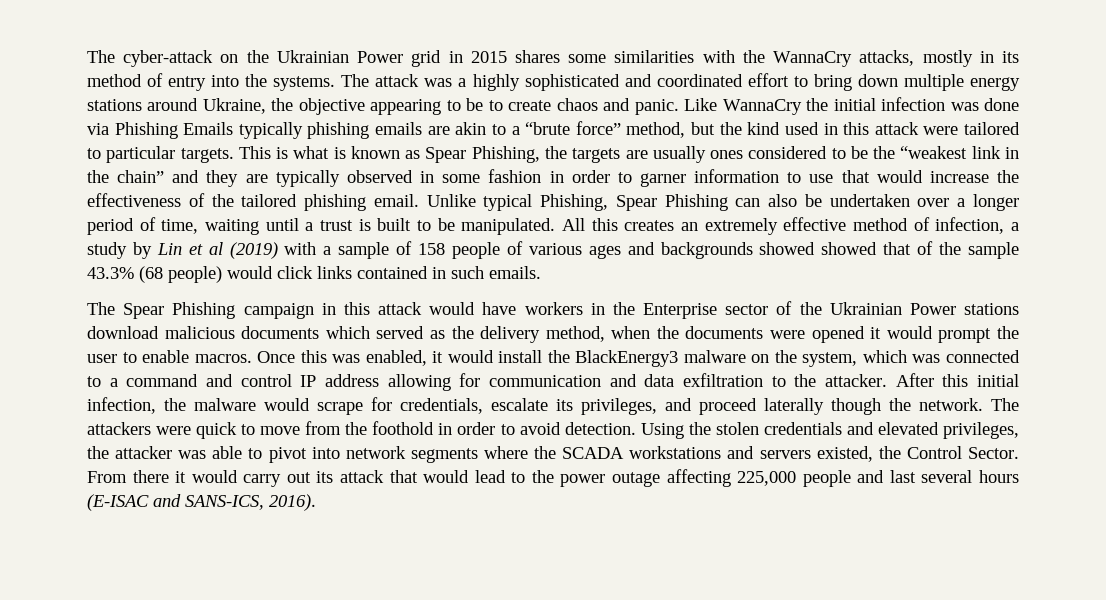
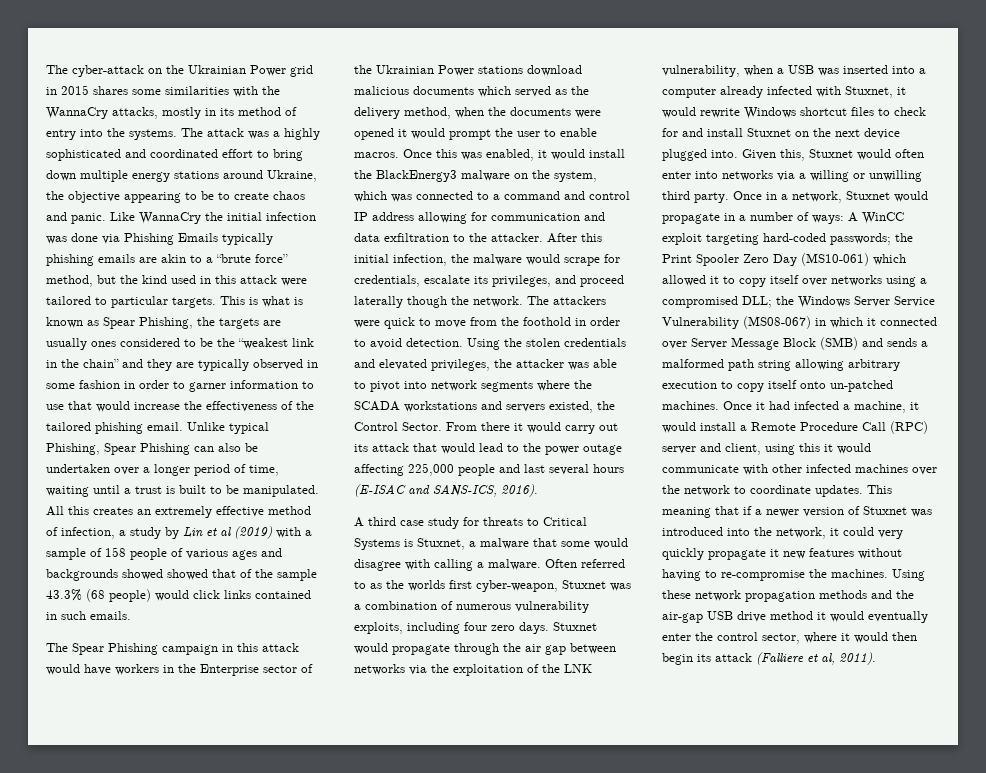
+ A third case study for threats to Critical Systems is Stuxnet, a malware that some would disagree with calling a malware. Often referred to as the worlds first cyber-weapon, Stuxnet was a combination of numerous vulnerability exploits, including four zero days. Stuxnet would propagate through the air gap between networks via the exploitation of the LNK vulnerability, when a USB was inserted into a computer already infected with Stuxnet, it would rewrite Windows shortcut files to check for and install Stuxnet on the next device plugged into. Given this, Stuxnet would often enter into networks via a willing or unwilling third party. Once in a network, Stuxnet would propagate in a number of ways: A WinCC exploit targeting hard-coded passwords; the Print Spooler Zero Day (MS10-061) which allowed it to copy itself over networks using a compromised DLL; the Windows Server Service Vulnerability (MS08-067) in which it connected over Server Message Block (SMB) and sends a malformed path string allowing arbitrary execution to copy itself onto un-patched machines. Once it had infected a machine, it would install a Remote Procedure Call (RPC) server and client, using this it would communicate with other infected machines over the network to coordinate updates. This meaning that if a newer version of Stuxnet was introduced into the network, it could very quickly propagate it new features without having to re-compromise the machines. Using these network propagation methods and the air-gap USB drive method it would eventually enter the control sector, where it would then begin its attack (Falliere et al, 2011).

